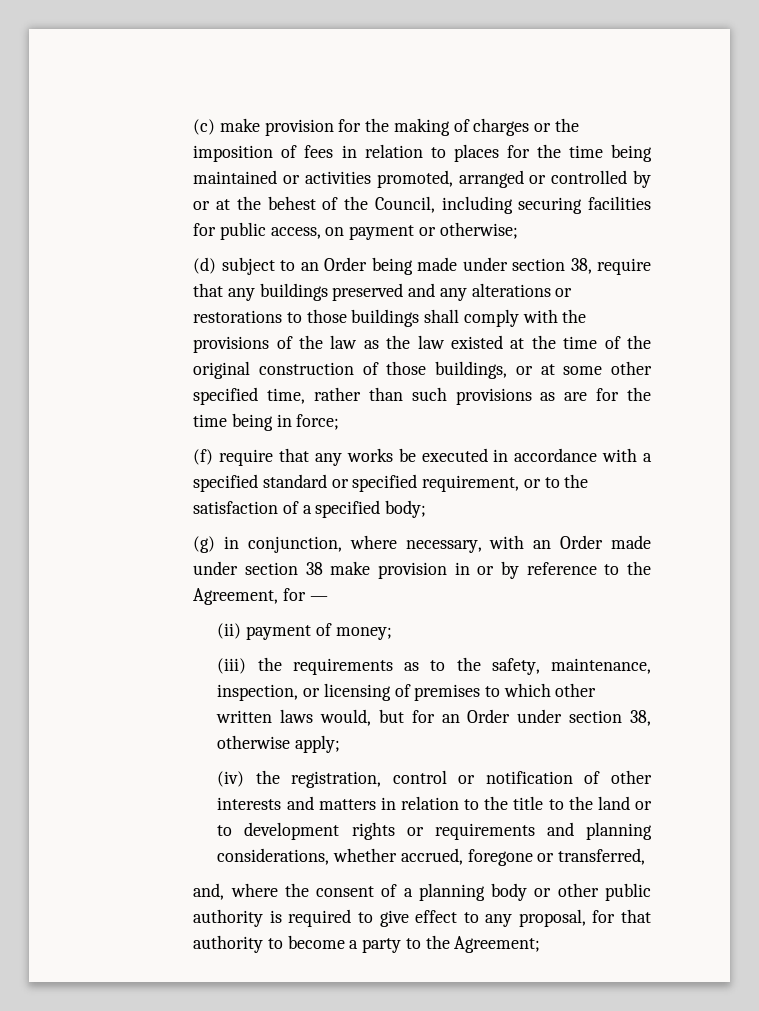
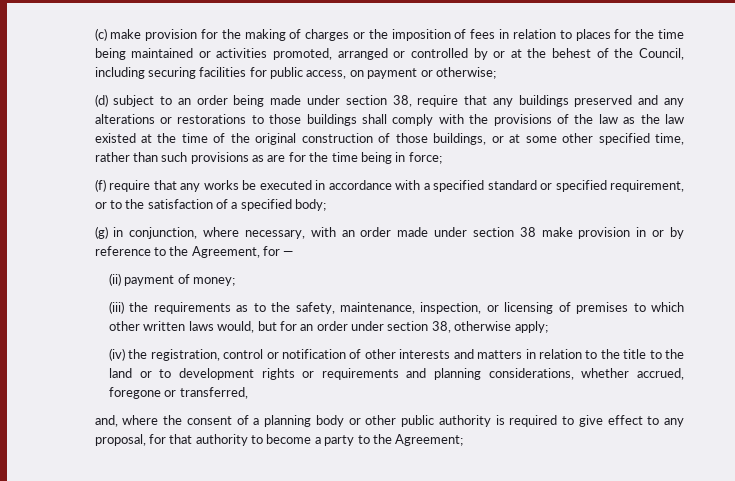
- (d) subject to an Order being made under section 38, require that any buildings preserved and any alterations or restorations to those buildings shall comply with the provisions of the law as the law existed at the time of the original construction of those buildings, or at some other specified time, rather than such provisions as are for the time being in force;
+ (d) subject to an order being made under section 38, require that any buildings preserved and any alterations or restorations to those buildings shall comply with the provisions of the law as the law existed at the time of the original construction of those buildings, or at some other specified time, rather than such provisions as are for the time being in force;
- (g) in conjunction, where necessary, with an Order made under section 38 make provision in or by reference to the Agreement, for —
+ (g) in conjunction, where necessary, with an order made under section 38 make provision in or by reference to the Agreement, for —
- (iii) the requirements as to the safety, maintenance, inspection, or licensing of premises to which other written laws would, but for an Order under section 38, otherwise apply;
+ (iii) the requirements as to the safety, maintenance, inspection, or licensing of premises to which other written laws would, but for an order under section 38, otherwise apply;

